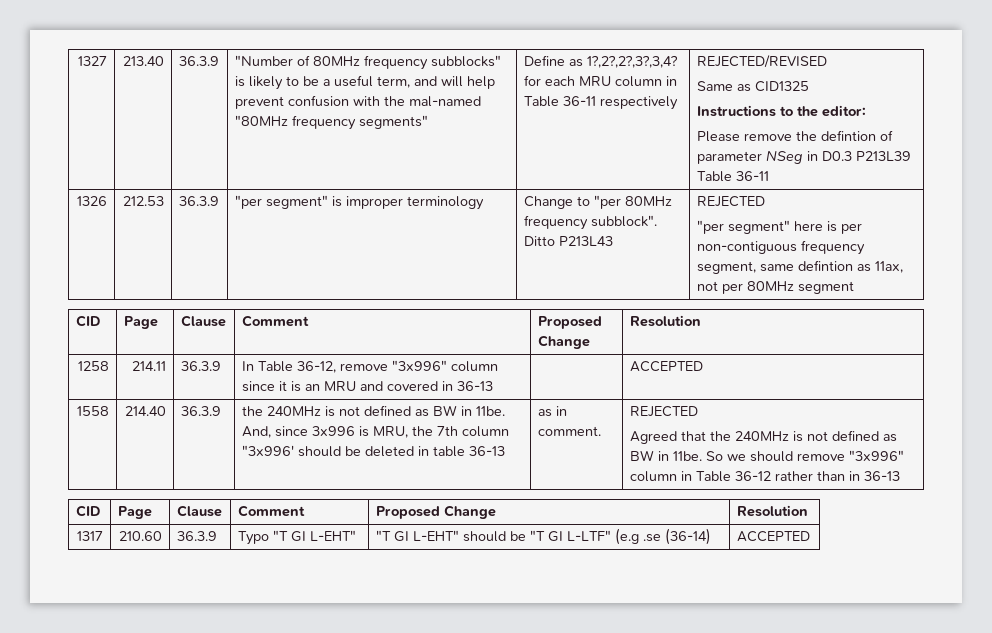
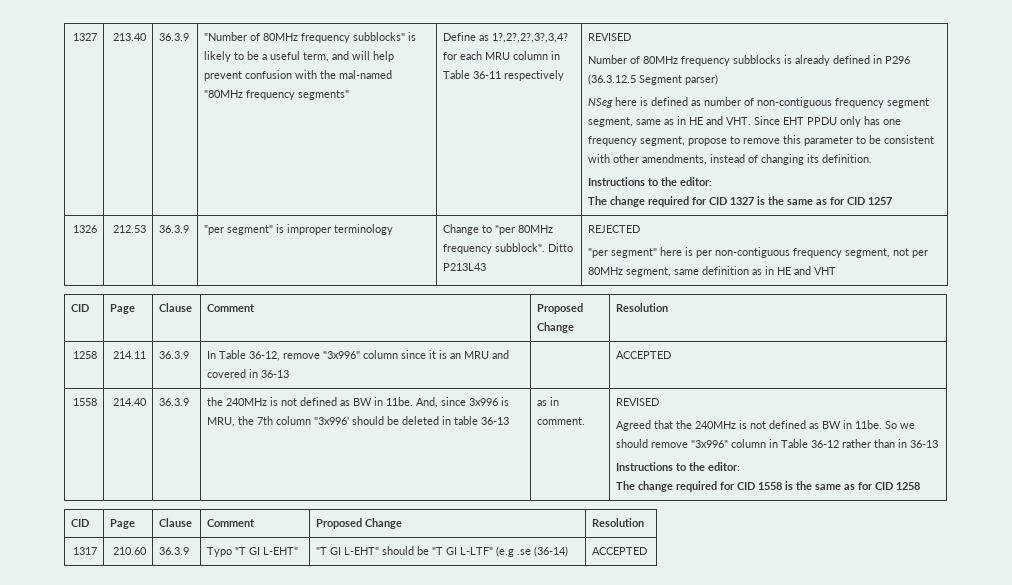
- Define as 1?,2?,2?,3?,3,4? for each MRU column in Table 36-11 respectively | REJECTED/REVISED
- Same as CID1325
+ Define as 1?,2?,2?,3?,3,4? for each MRU column in Table 36-11 respectively | REVISED
+ Number of 80MHz frequency subblocks is already defined in P296 (36.3.12.5 Segment parser)
+ NSeg here is defined as number of non-contiguous frequency segment segment, same as in HE and VHT. Since EHT PPDU only has one frequency segment, propose to remove this parameter to be consistent with other amendments, instead of changing its definition.
  Instructions to the editor:
- Please remove the defintion of parameter NSeg in D0.3 P213L39 Table 36-11
+ The change required for CID 1327 is the same as for CID 1257
  1326 | 212.53 | 36.3.9 | "per segment" is improper terminology | Change to "per 80MHz frequency subblock". Ditto P213L43 | REJECTED
- "per segment" here is per non-contiguous frequency segment, same defintion as 11ax, not per 80MHz segment
+ "per segment" here is per non-contiguous frequency segment, not per 80MHz segment, same definition as in HE and VHT
- as in comment. | REJECTED
+ as in comment. | REVISED
  So we should remove "3x996" column in Table 36-12 rather than in 36-13
+ Instructions to the editor:
+ The change required for CID 1558 is the same as for CID 1258

